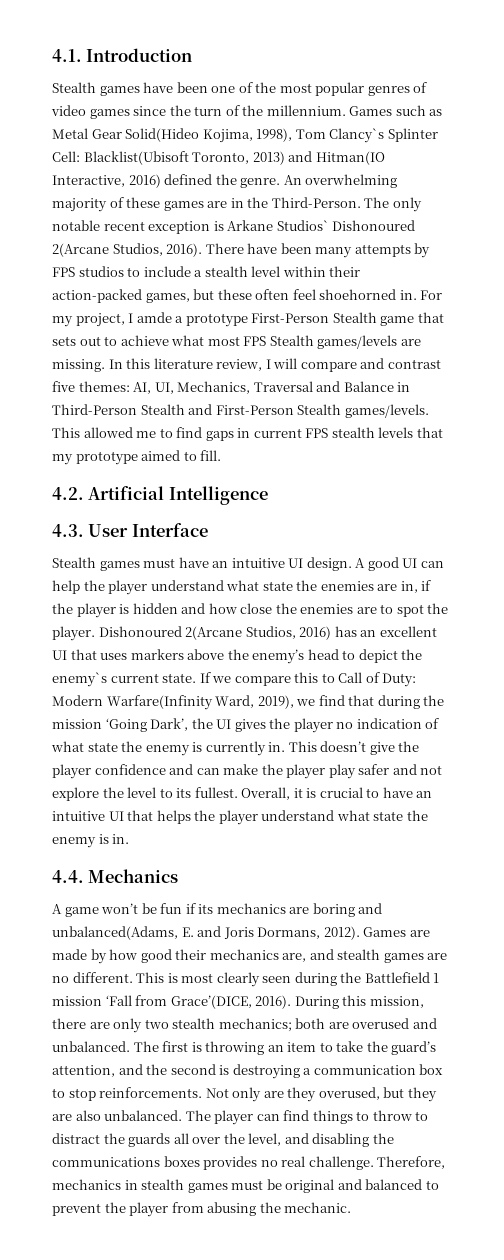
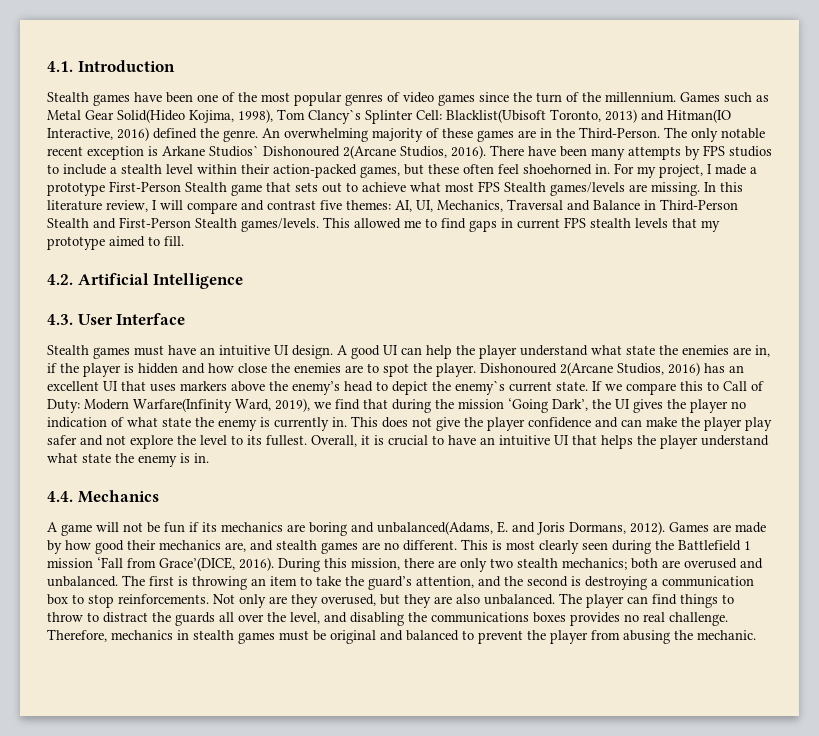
- For my project, I amde a prototype First-Person Stealth game that sets out to achieve what most FPS Stealth games/levels are missing.
+ For my project, I made a prototype First-Person Stealth game that sets out to achieve what most FPS Stealth games/levels are missing.
- This doesn’t give the player confidence and can make the player play safer and not explore the level to its fullest.
+ This does not give the player confidence and can make the player play safer and not explore the level to its fullest.
- A game won’t be fun if its mechanics are boring and unbalanced(Adams, E. and Joris Dormans, 2012).
+ A game will not be fun if its mechanics are boring and unbalanced(Adams, E. and Joris Dormans, 2012).

